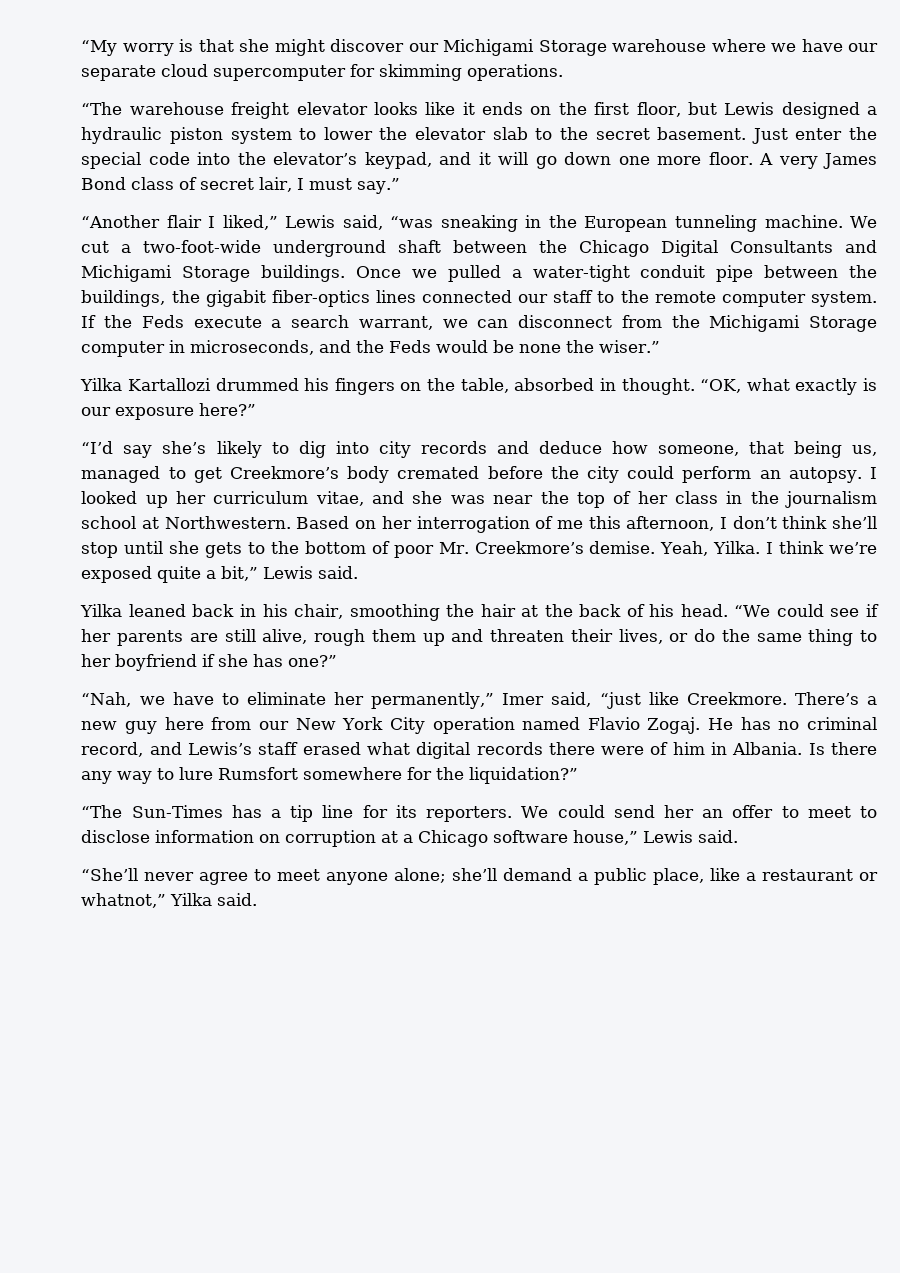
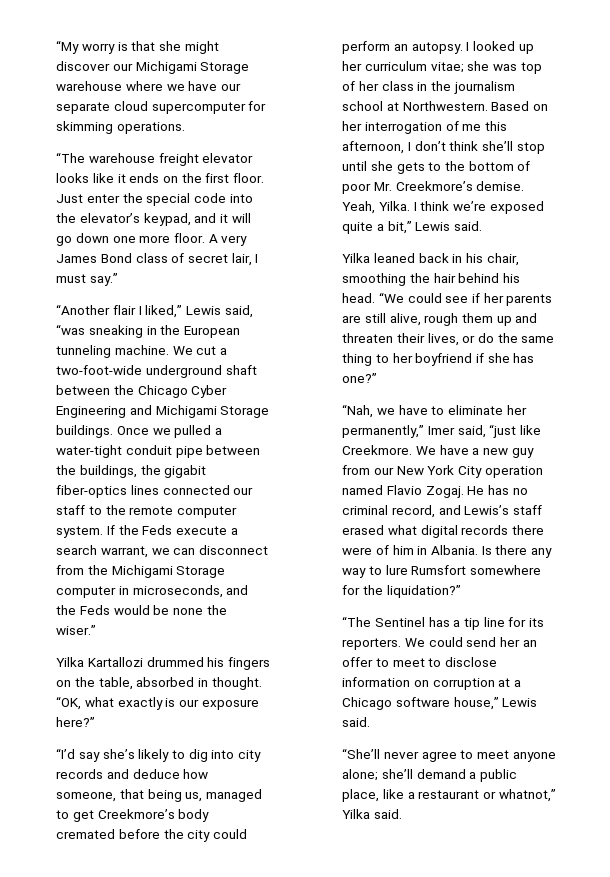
- “The warehouse freight elevator looks like it ends on the first floor, but Lewis designed a hydraulic piston system to lower the elevator slab to the secret basement.
+ “The warehouse freight elevator looks like it ends on the first floor.
- We cut a two-foot-wide underground shaft between the Chicago Digital Consultants and Michigami Storage buildings.
+ We cut a two-foot-wide underground shaft between the Chicago Cyber Engineering and Michigami Storage buildings.
- I looked up her curriculum vitae, and she was near the top of her class in the journalism school at Northwestern.
+ I looked up her curriculum vitae; she was top of her class in the journalism school at Northwestern.
- Yilka leaned back in his chair, smoothing the hair at the back of his head.
+ Yilka leaned back in his chair, smoothing the hair behind his head.
- There’s a new guy here from our New York City operation named Flavio Zogaj.
+ We have a new guy from our New York City operation named Flavio Zogaj.
- “The Sun-Times has a tip line for its reporters.
+ “The Sentinel has a tip line for its reporters.

